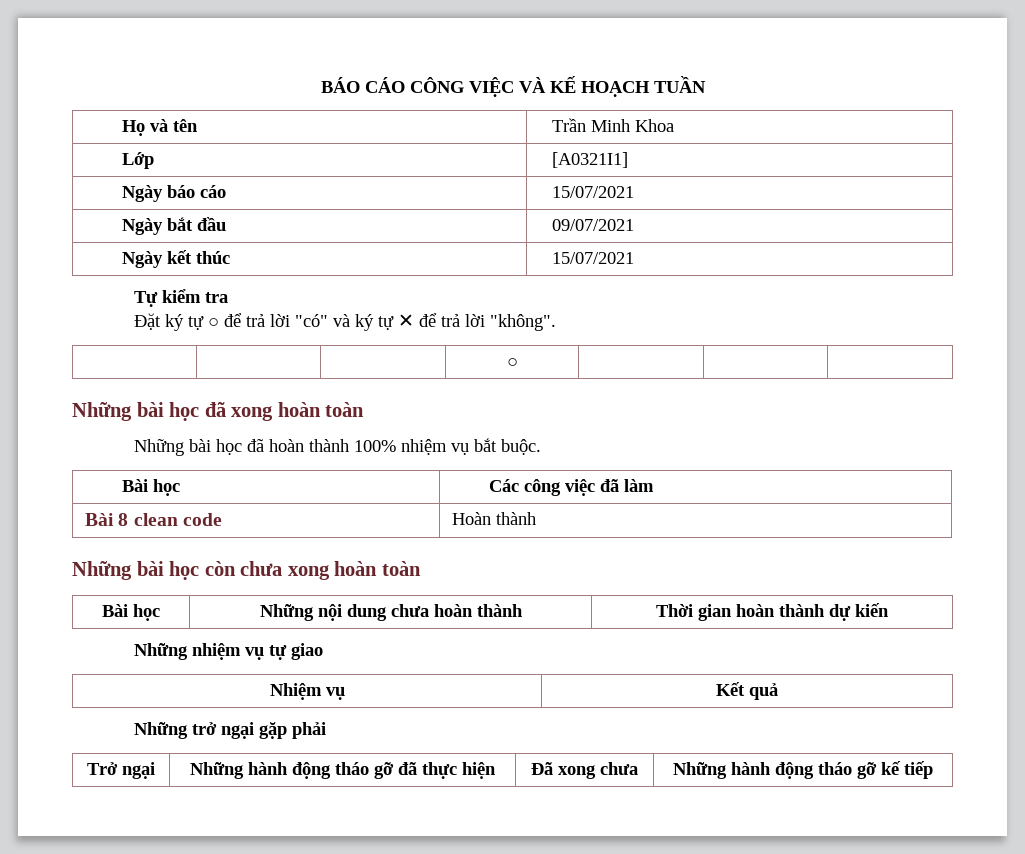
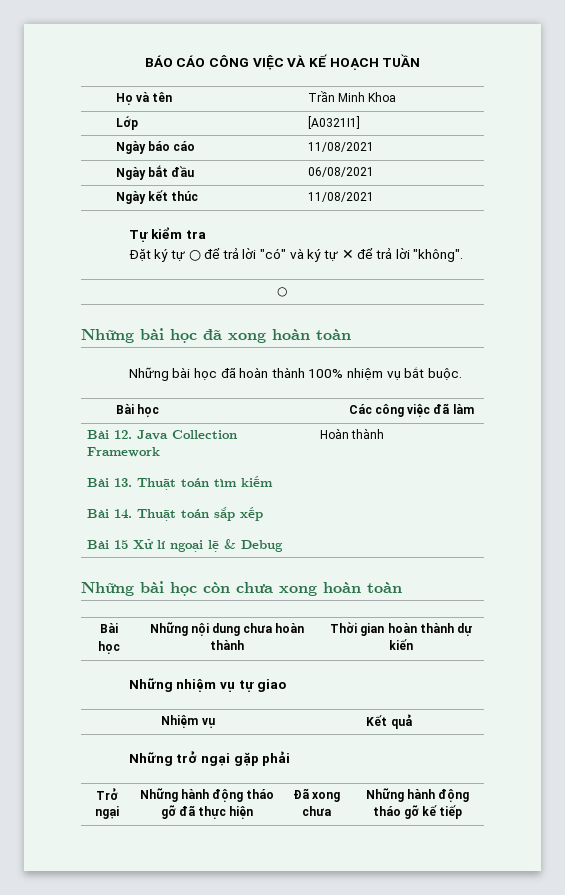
- Ngày báo cáo | 15/07/2021
+ Ngày báo cáo | 11/08/2021
- Ngày bắt đầu | 09/07/2021
+ Ngày bắt đầu | 06/08/2021
- Ngày kết thúc | 15/07/2021
+ Ngày kết thúc | 11/08/2021
- Bài 8 clean code | Hoàn thành
+ Bài 12. Java Collection Framework
+ Bài 13. Thuật toán tìm kiếm
+ Bài 14. Thuật toán sắp xếp
+ Bài 15 Xử lí ngoại lệ & Debug | Hoàn thành

